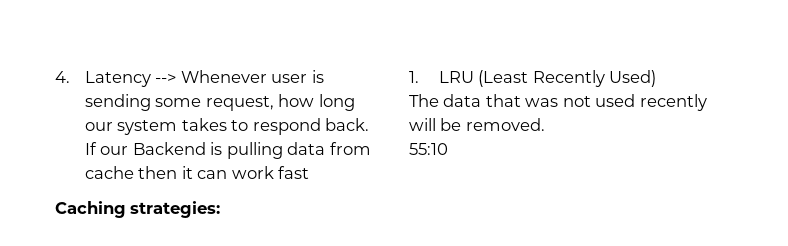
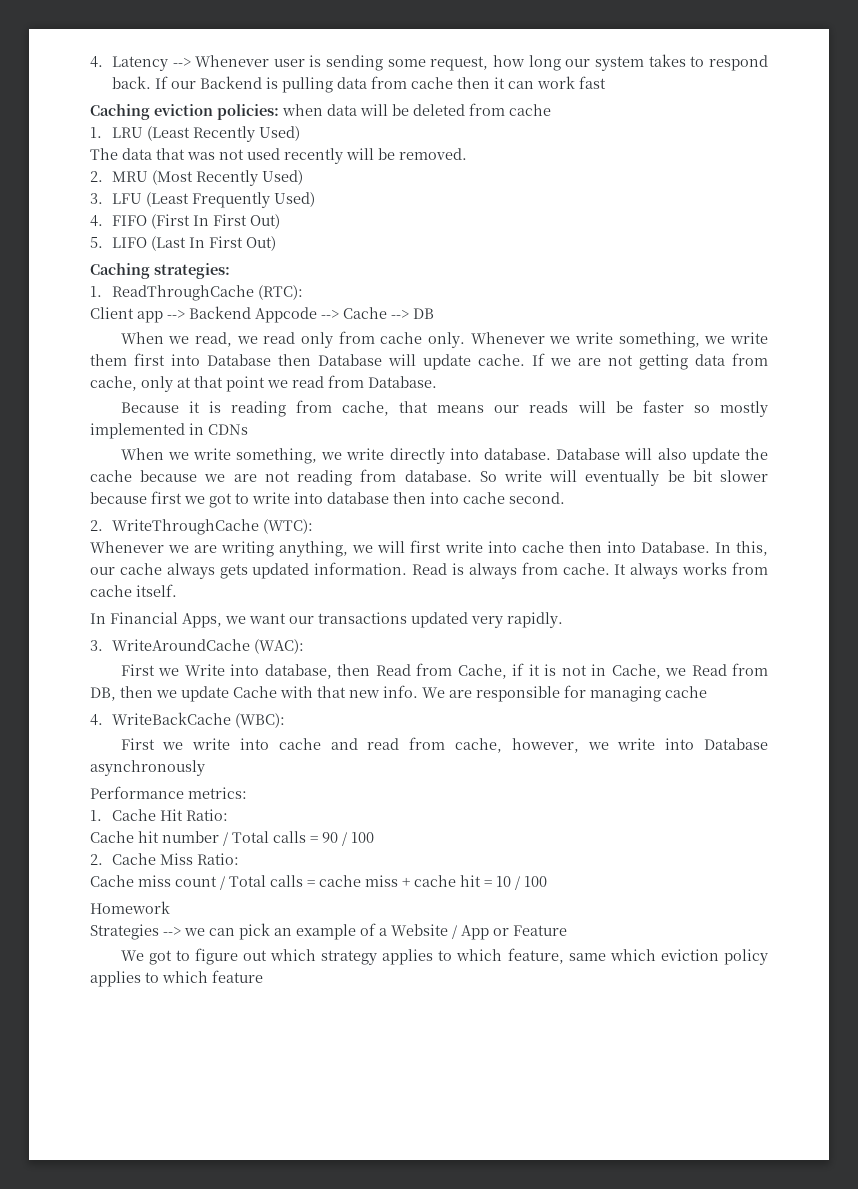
- Caching strategies:
+ Caching eviction policies: when data will be deleted from cache
- 55:10
+ 2. MRU (Most Recently Used)
+ 3. LFU (Least Frequently Used)
+ 4. FIFO (First In First Out)
+ 5. LIFO (Last In First Out)
+ Caching strategies:
+ 1. ReadThroughCache (RTC):
+ Client app --> Backend Appcode --> Cache --> DB
+ When we read, we read only from cache only. Whenever we write something, we write them first into Database then Database will update cache. If we are not getting data from cache, only at that point we read from Database.
+ Because it is reading from cache, that means our reads will be faster so mostly implemented in CDNs
+ When we write something, we write directly into database. Database will also update the cache because we are not reading from database. So write will eventually be bit slower because first we got to write into database then into cache second.
+ 2. WriteThroughCache (WTC):
+ Whenever we are writing anything, we will first write into cache then into Database. In this, our cache always gets updated information. Read is always from cache. It always works from cache itself.
+ In Financial Apps, we want our transactions updated very rapidly.
+ 3. WriteAroundCache (WAC):
+ First we Write into database, then Read from Cache, if it is not in Cache, we Read from DB, then we update Cache with that new info. We are responsible for managing cache
+ 4. WriteBackCache (WBC):
+ First we write into cache and read from cache, however, we write into Database asynchronously
+ Performance metrics:
+ 1. Cache Hit Ratio:
+ Cache hit number / Total calls = 90 / 100
+ 2. Cache Miss Ratio:
+ Cache miss count / Total calls = cache miss + cache hit = 10 / 100
+ Homework
+ Strategies --> we can pick an example of a Website / App or Feature
+ We got to figure out which strategy applies to which feature, same which eviction policy applies to which feature

